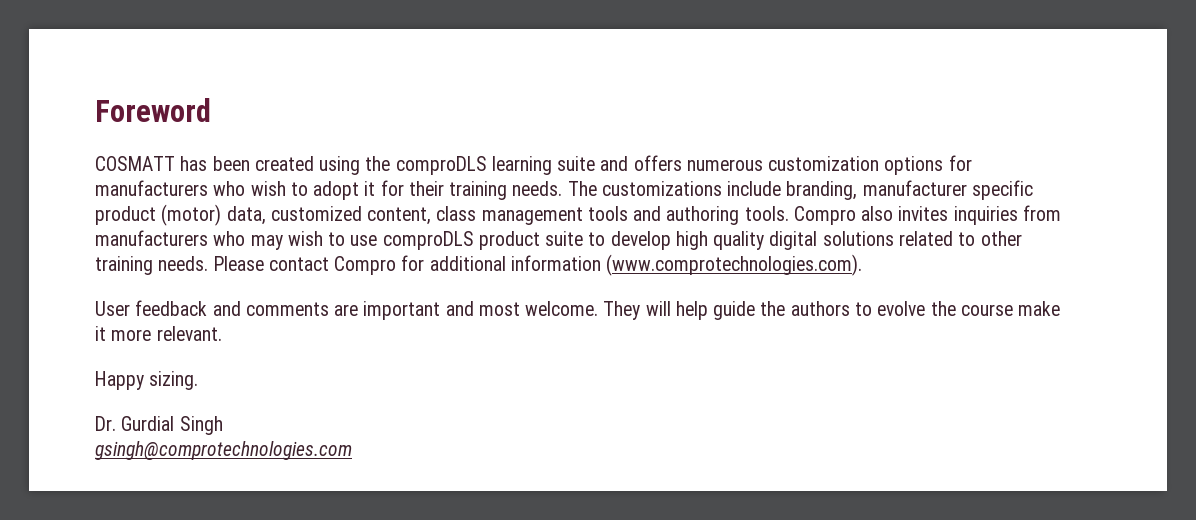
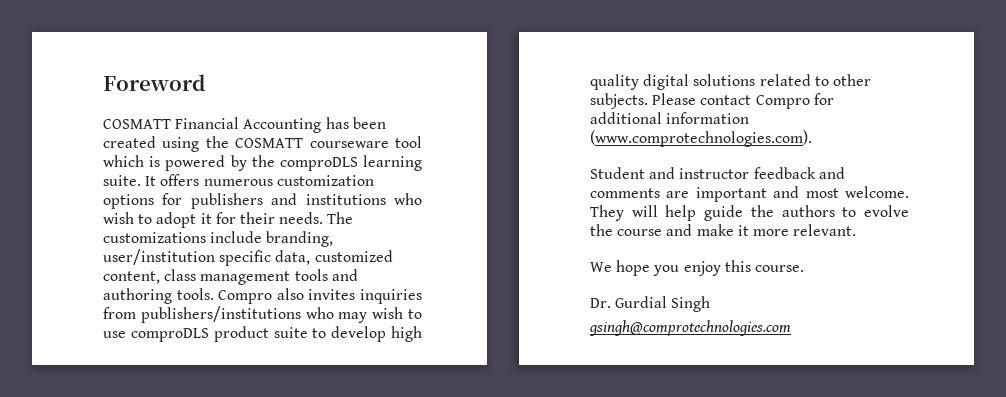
- COSMATT has been created using the comproDLS learning suite and offers numerous customization options for manufacturers who wish to adopt it for their training needs.
+ COSMATT Financial Accounting has been created using the COSMATT courseware tool which is powered by the comproDLS learning suite. It offers numerous customization options for publishers and institutions who wish to adopt it for their needs.
- The customizations include branding, manufacturer specific product (motor) data, customized content, class management tools and authoring tools.
+ The customizations include branding, user/institution specific data, customized content, class management tools and authoring tools.
- Compro also invites inquiries from manufacturers who may wish to use comproDLS product suite to develop high quality digital solutions related to other training needs.
+ Compro also invites inquiries from publishers/institutions who may wish to use comproDLS product suite to develop high quality digital solutions related to other subjects.
- User feedback and comments are important and most welcome.
+ Student and instructor feedback and comments are important and most welcome.
- They will help guide the authors to evolve the course make it more relevant.
+ They will help guide the authors to evolve the course and make it more relevant.
- Happy sizing.
+ We hope you enjoy this course.

